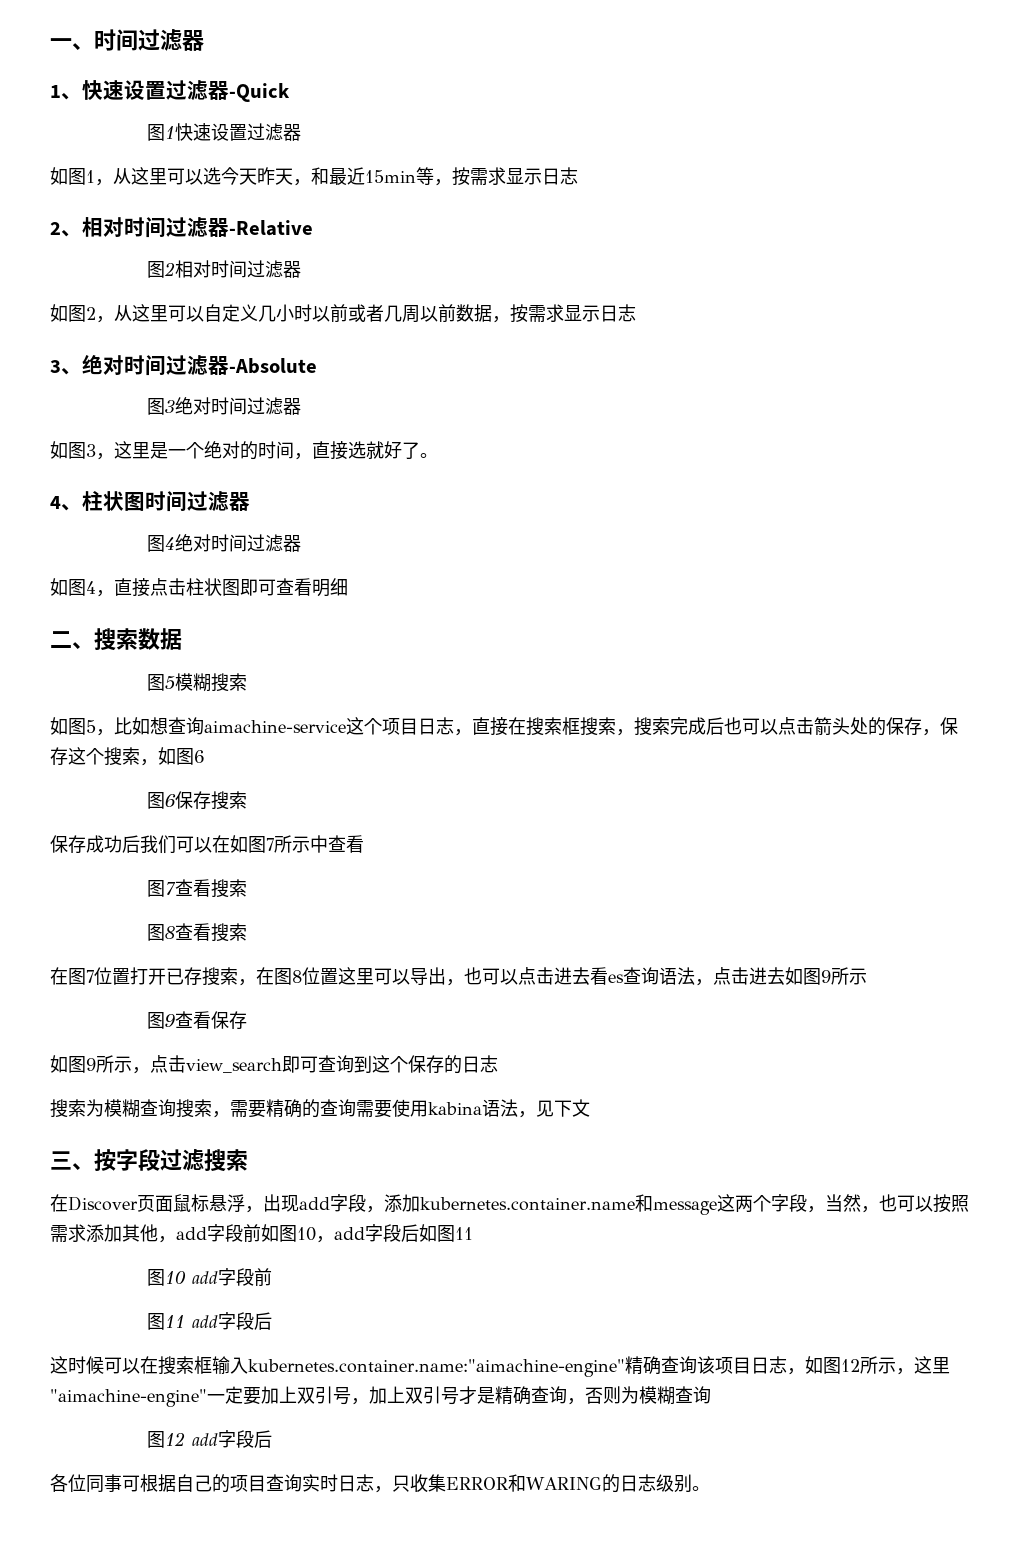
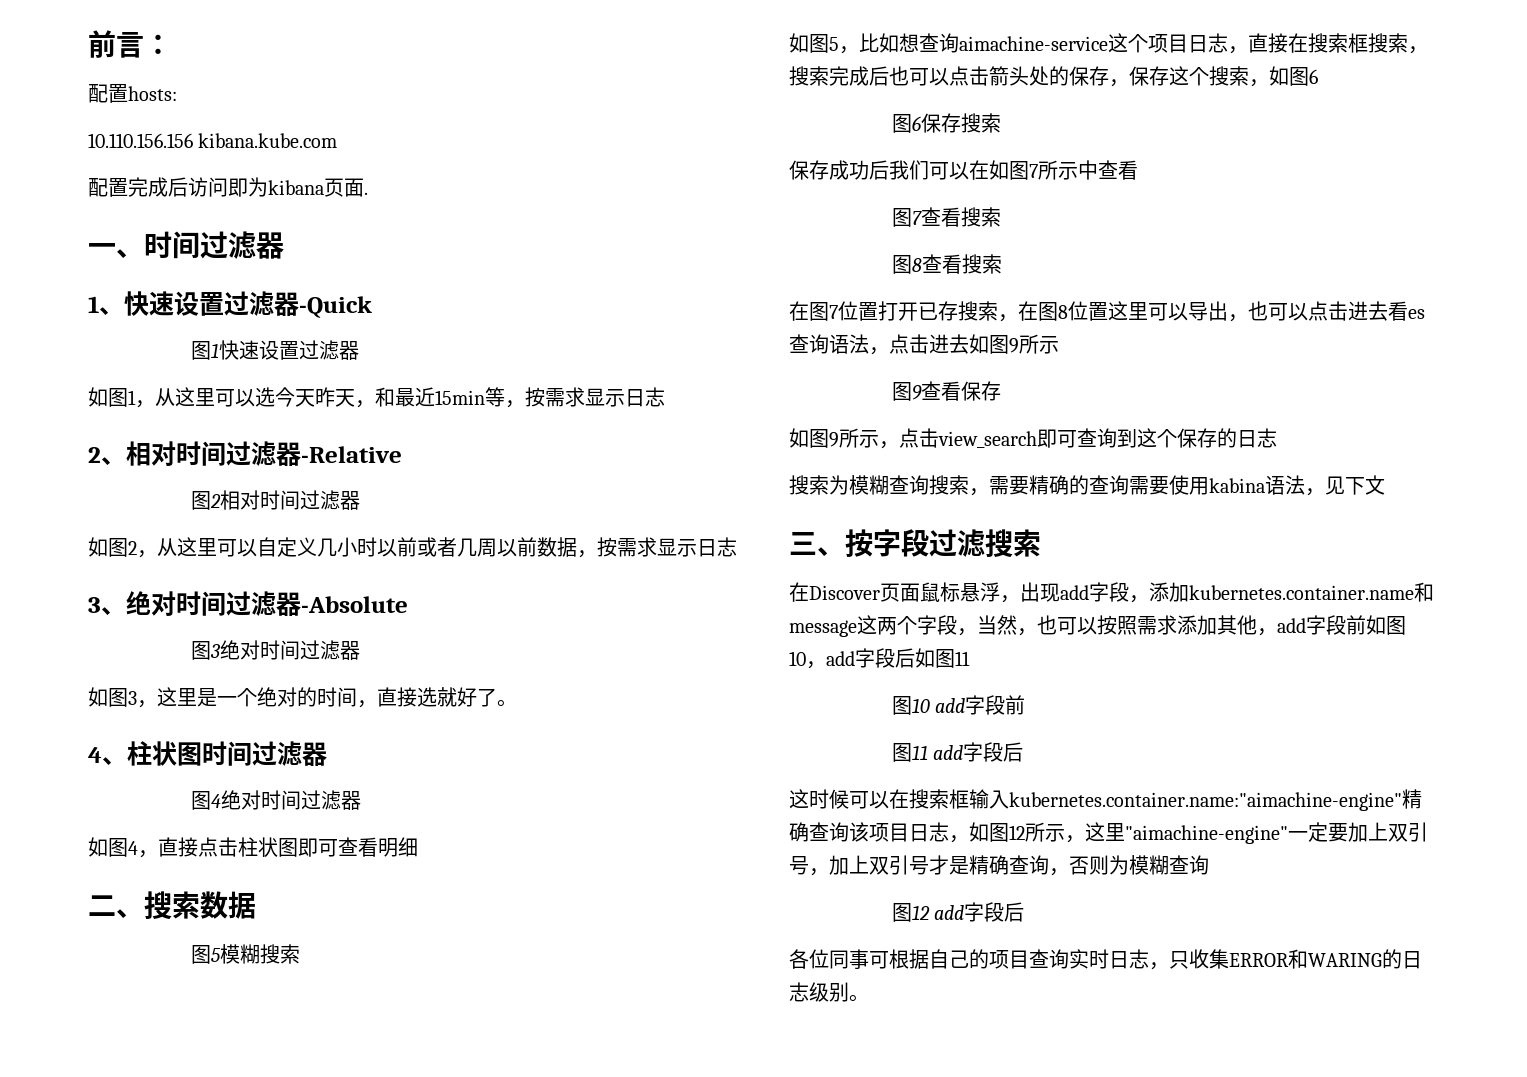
+ 前言：
+ 配置hosts:
+ 10.110.156.156 kibana.kube.com
+ 配置完成后访问即为kibana页面.

